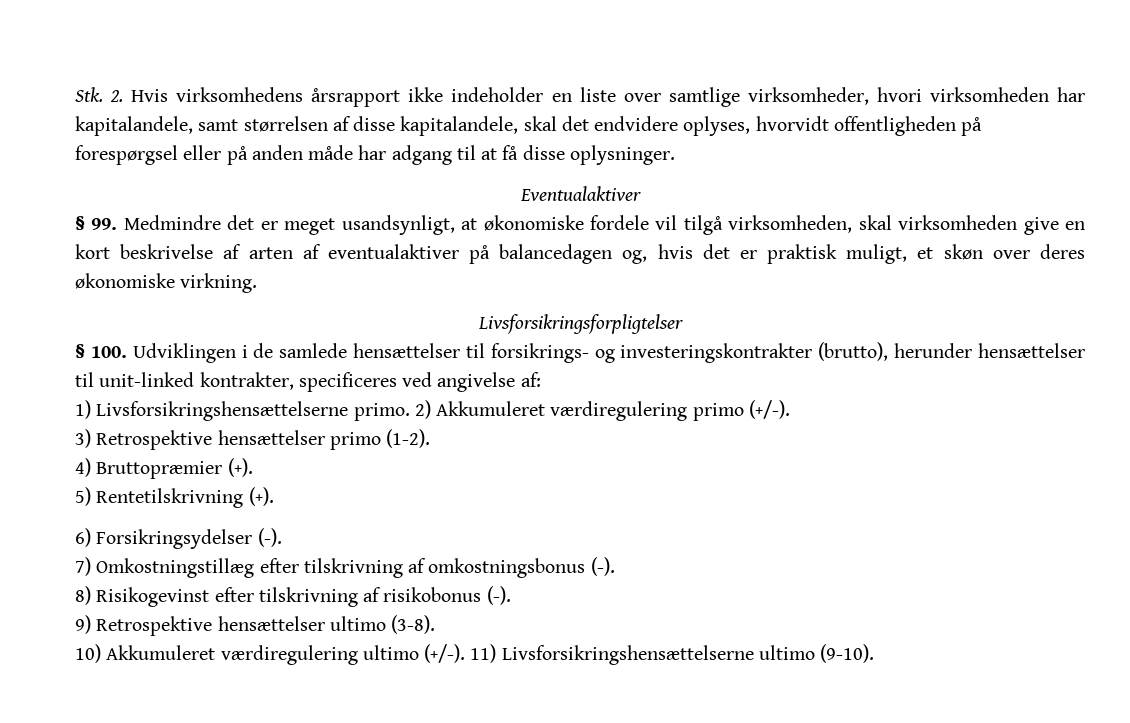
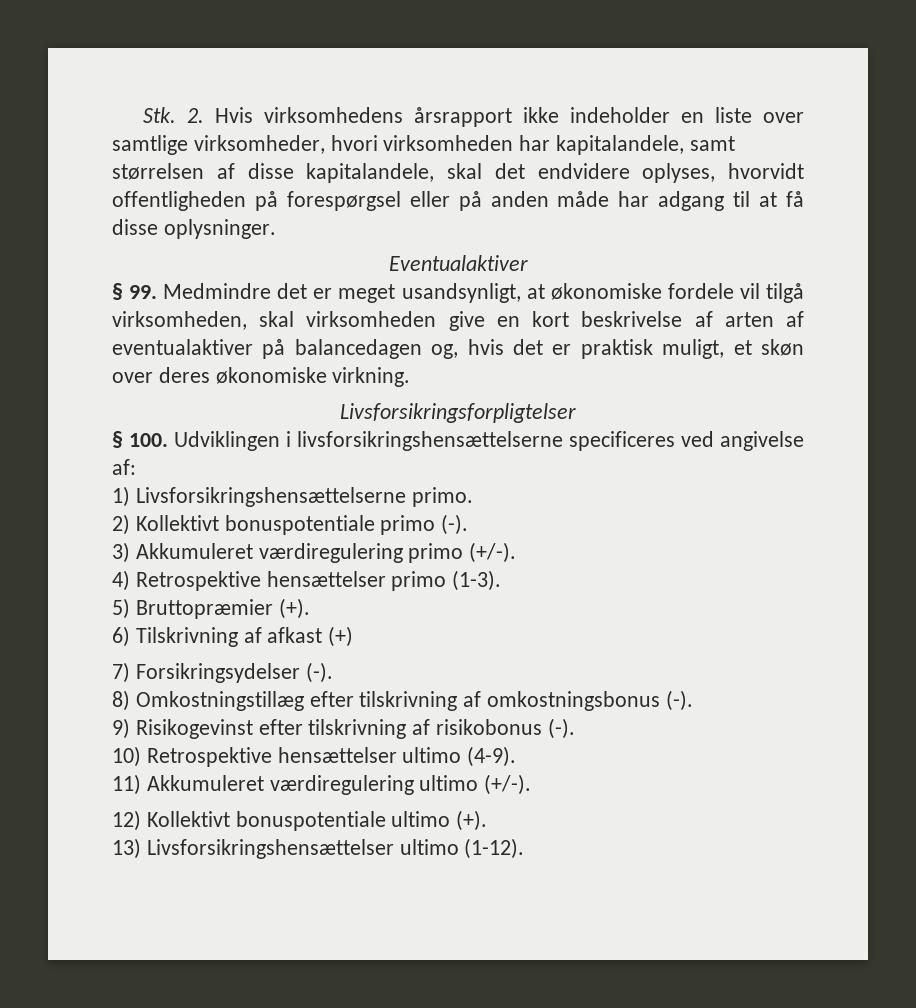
- § 100. Udviklingen i de samlede hensættelser til forsikrings- og investeringskontrakter (brutto), herunder hensættelser til unit-linked kontrakter, specificeres ved angivelse af:
+ § 100. Udviklingen i livsforsikringshensættelserne specificeres ved angivelse af:
- 1) Livsforsikringshensættelserne primo. 2) Akkumuleret værdiregulering primo (+/-).
+ 1) Livsforsikringshensættelserne primo.
+ 2) Kollektivt bonuspotentiale primo (-).
+ 3) Akkumuleret værdiregulering primo (+/-).
- 3) Retrospektive hensættelser primo (1-2).
- 4) Bruttopræmier (+).
+ 4) Retrospektive hensættelser primo (1-3).
+ 5) Bruttopræmier (+).
- 5) Rentetilskrivning (+).
- 6) Forsikringsydelser (-).
+ 6) Tilskrivning af afkast (+)
+ 7) Forsikringsydelser (-).
- 7) Omkostningstillæg efter tilskrivning af omkostningsbonus (-).
+ 8) Omkostningstillæg efter tilskrivning af omkostningsbonus (-).
- 8) Risikogevinst efter tilskrivning af risikobonus (-).
+ 9) Risikogevinst efter tilskrivning af risikobonus (-).
- 9) Retrospektive hensættelser ultimo (3-8).
- 10) Akkumuleret værdiregulering ultimo (+/-). 11) Livsforsikringshensættelserne ultimo (9-10).
+ 10) Retrospektive hensættelser ultimo (4-9).
+ 11) Akkumuleret værdiregulering ultimo (+/-).
+ 12) Kollektivt bonuspotentiale ultimo (+).
+ 13) Livsforsikringshensættelser ultimo (1-12).

